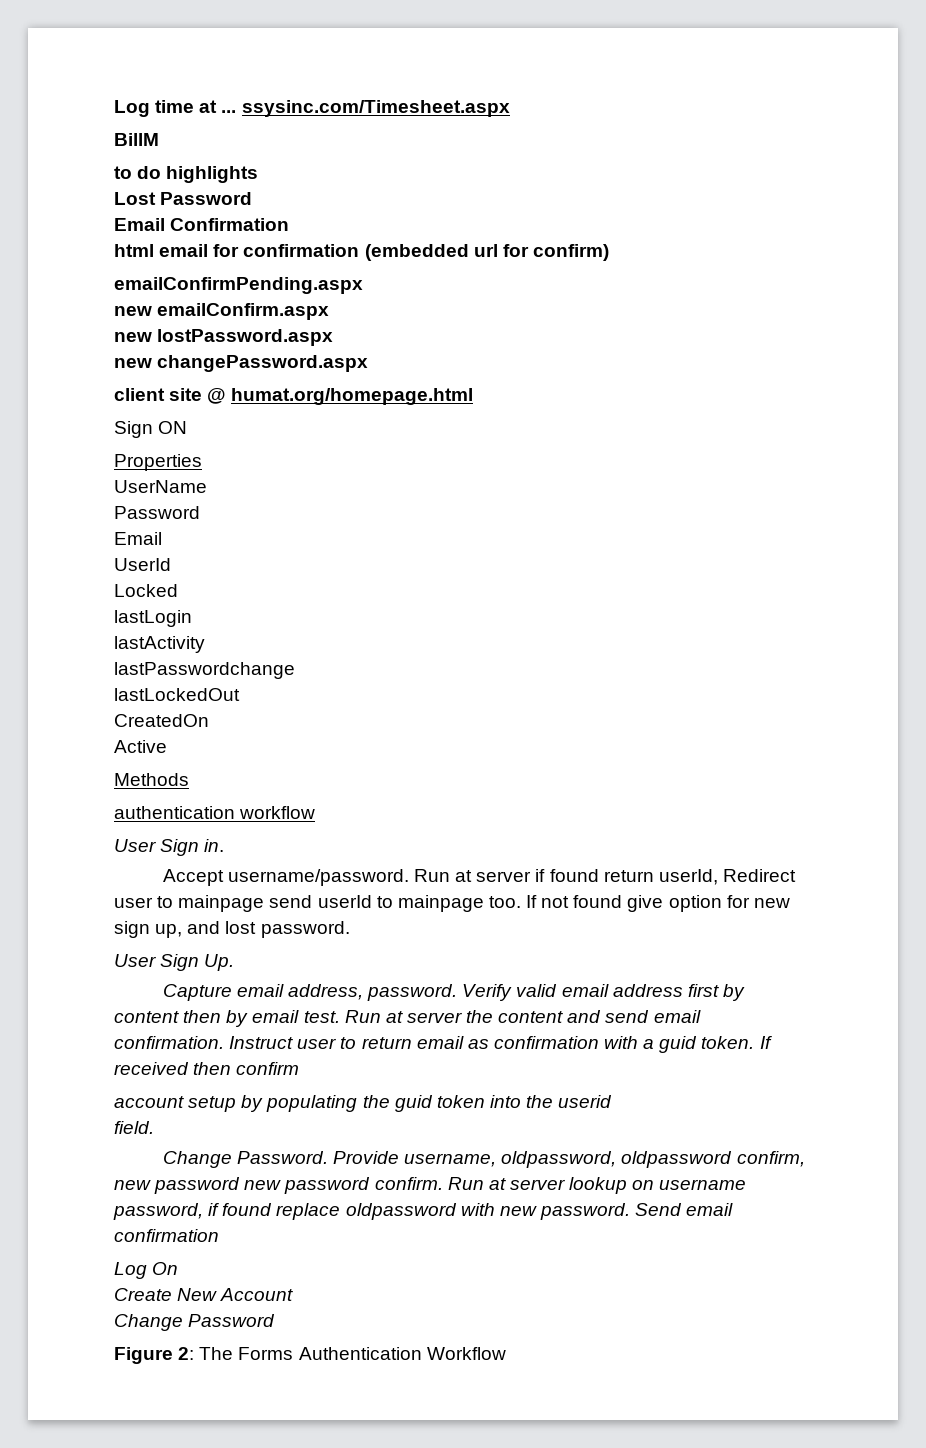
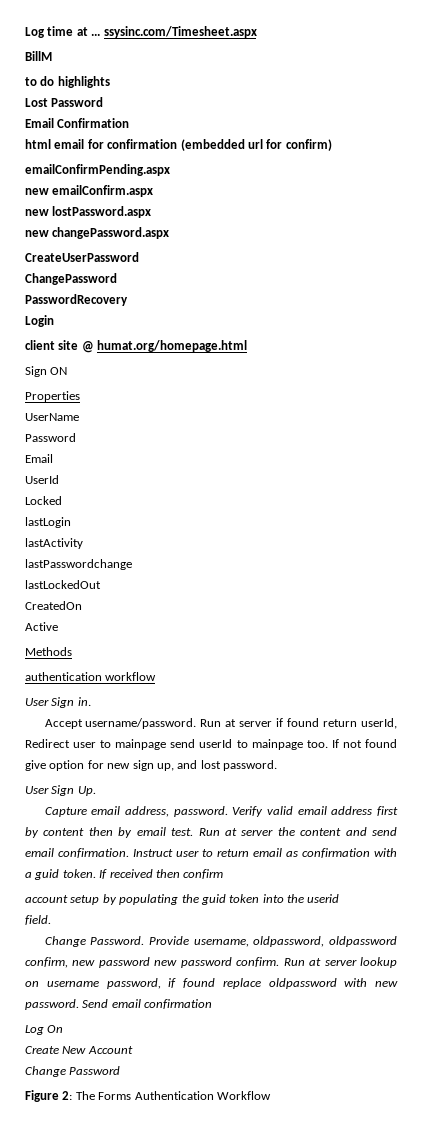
+ CreateUserPassword
+ ChangePassword
+ PasswordRecovery
+ Login

